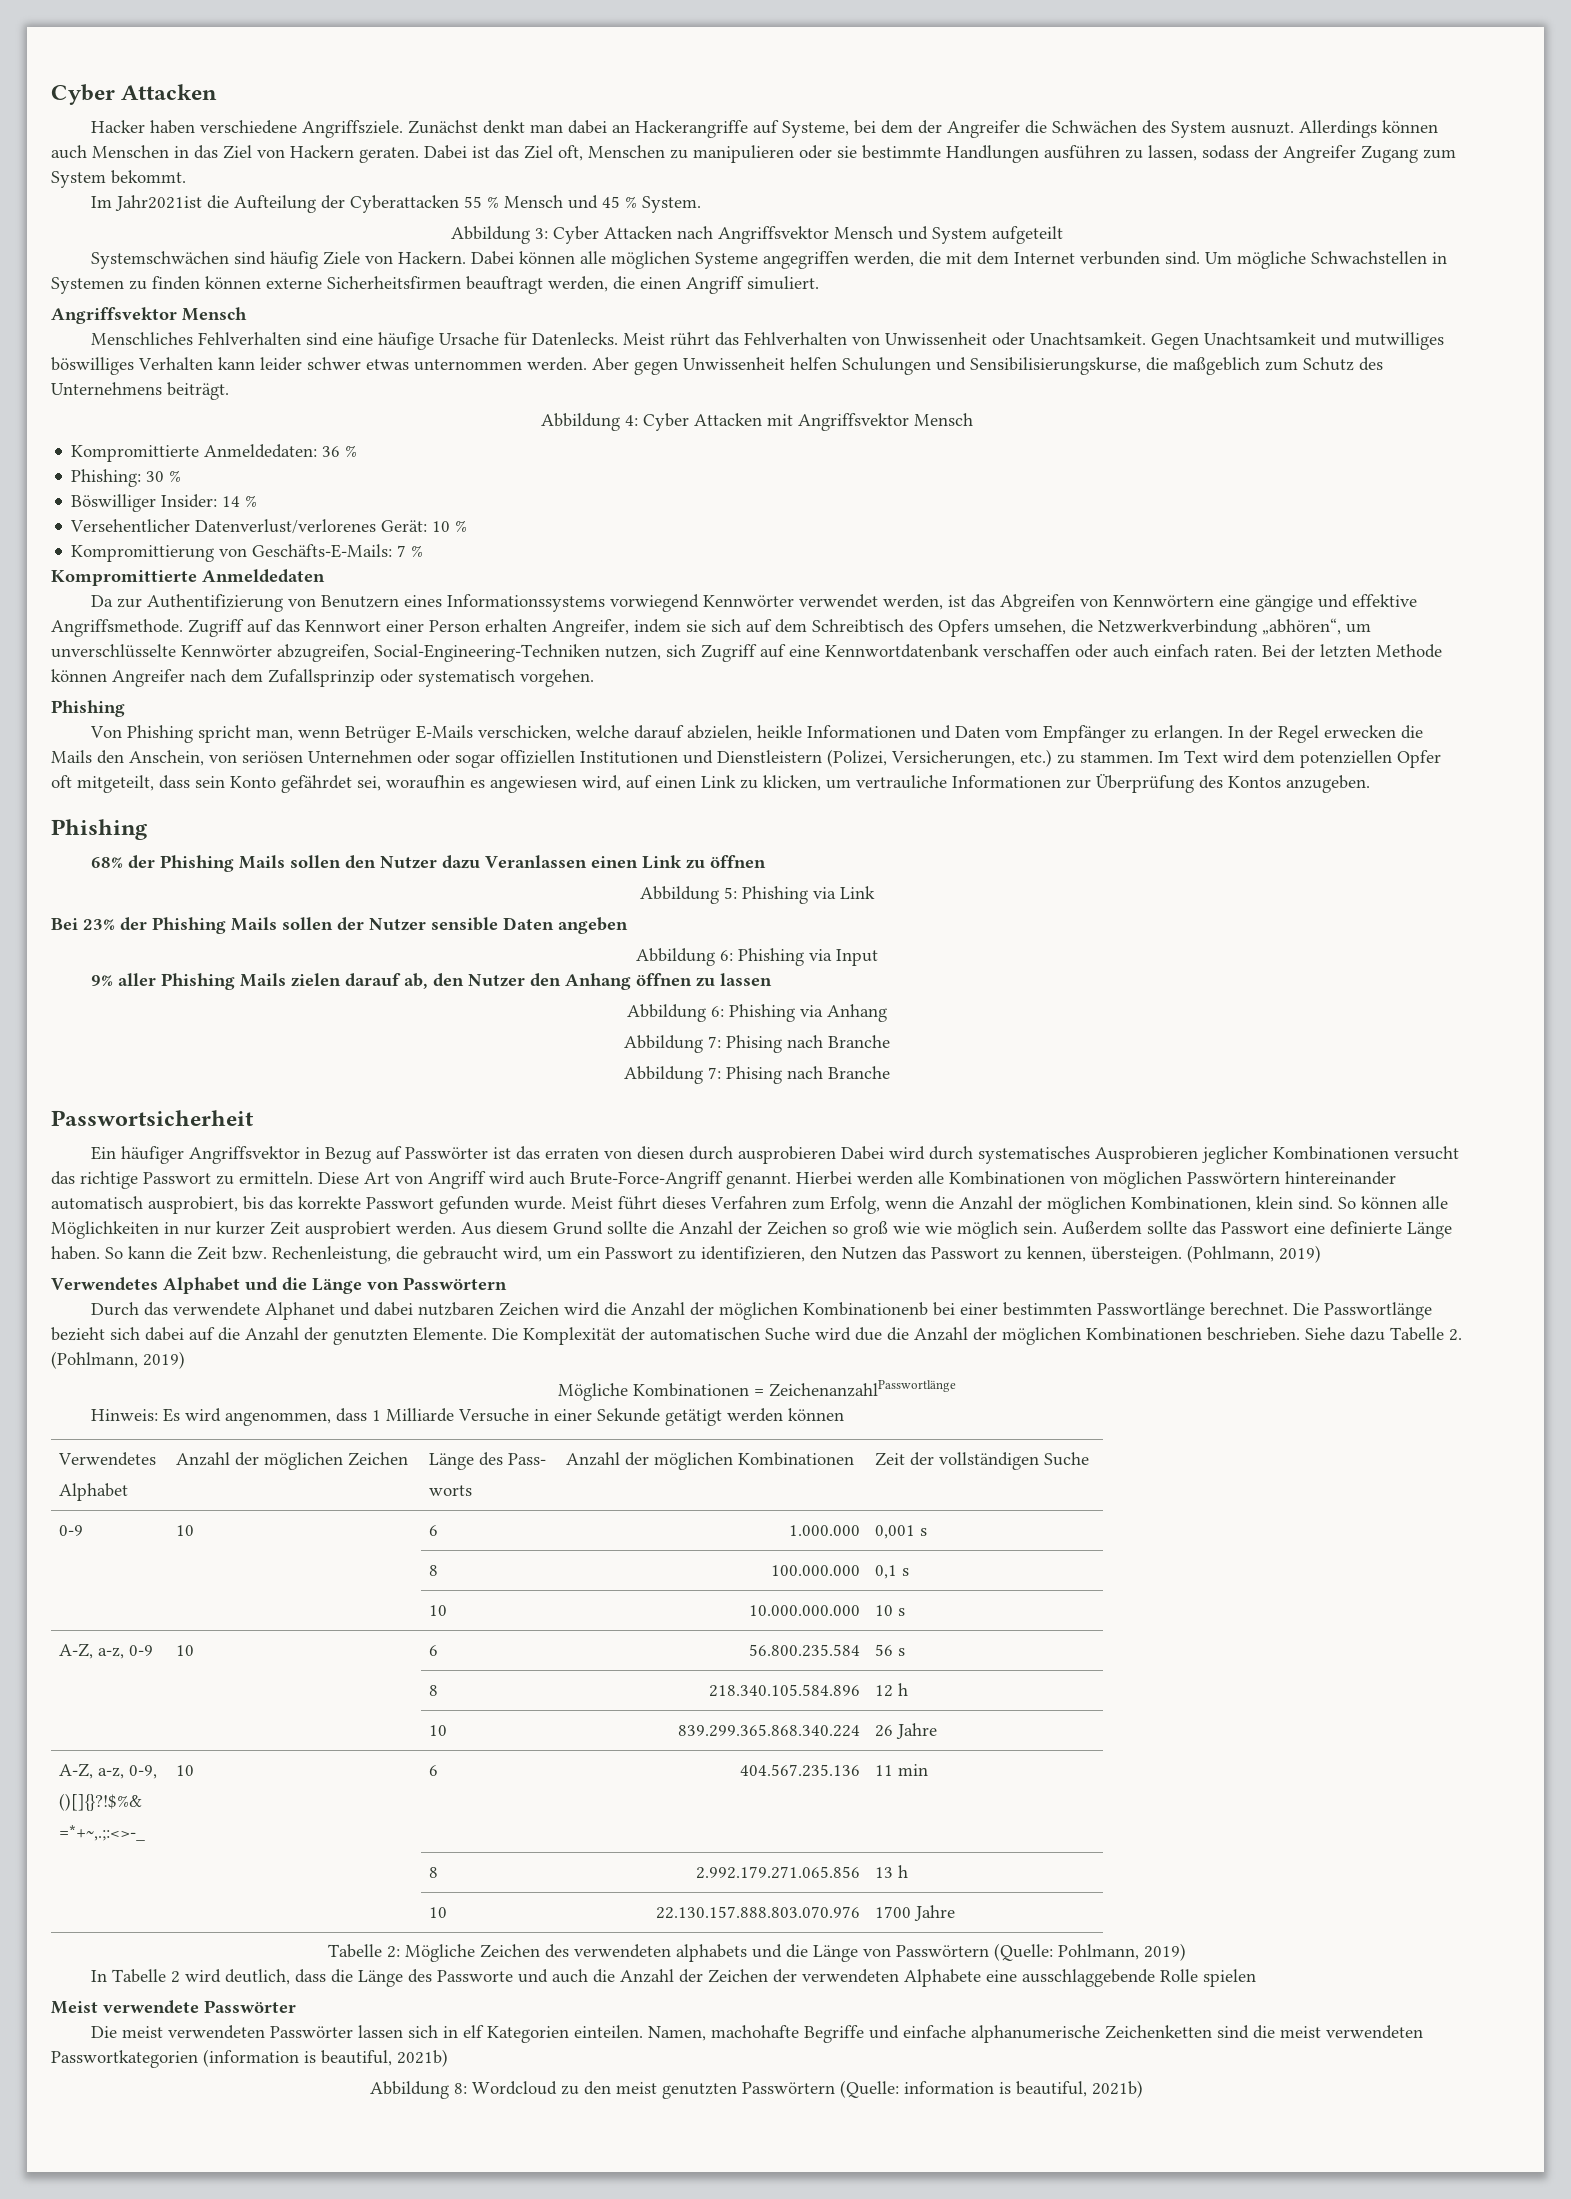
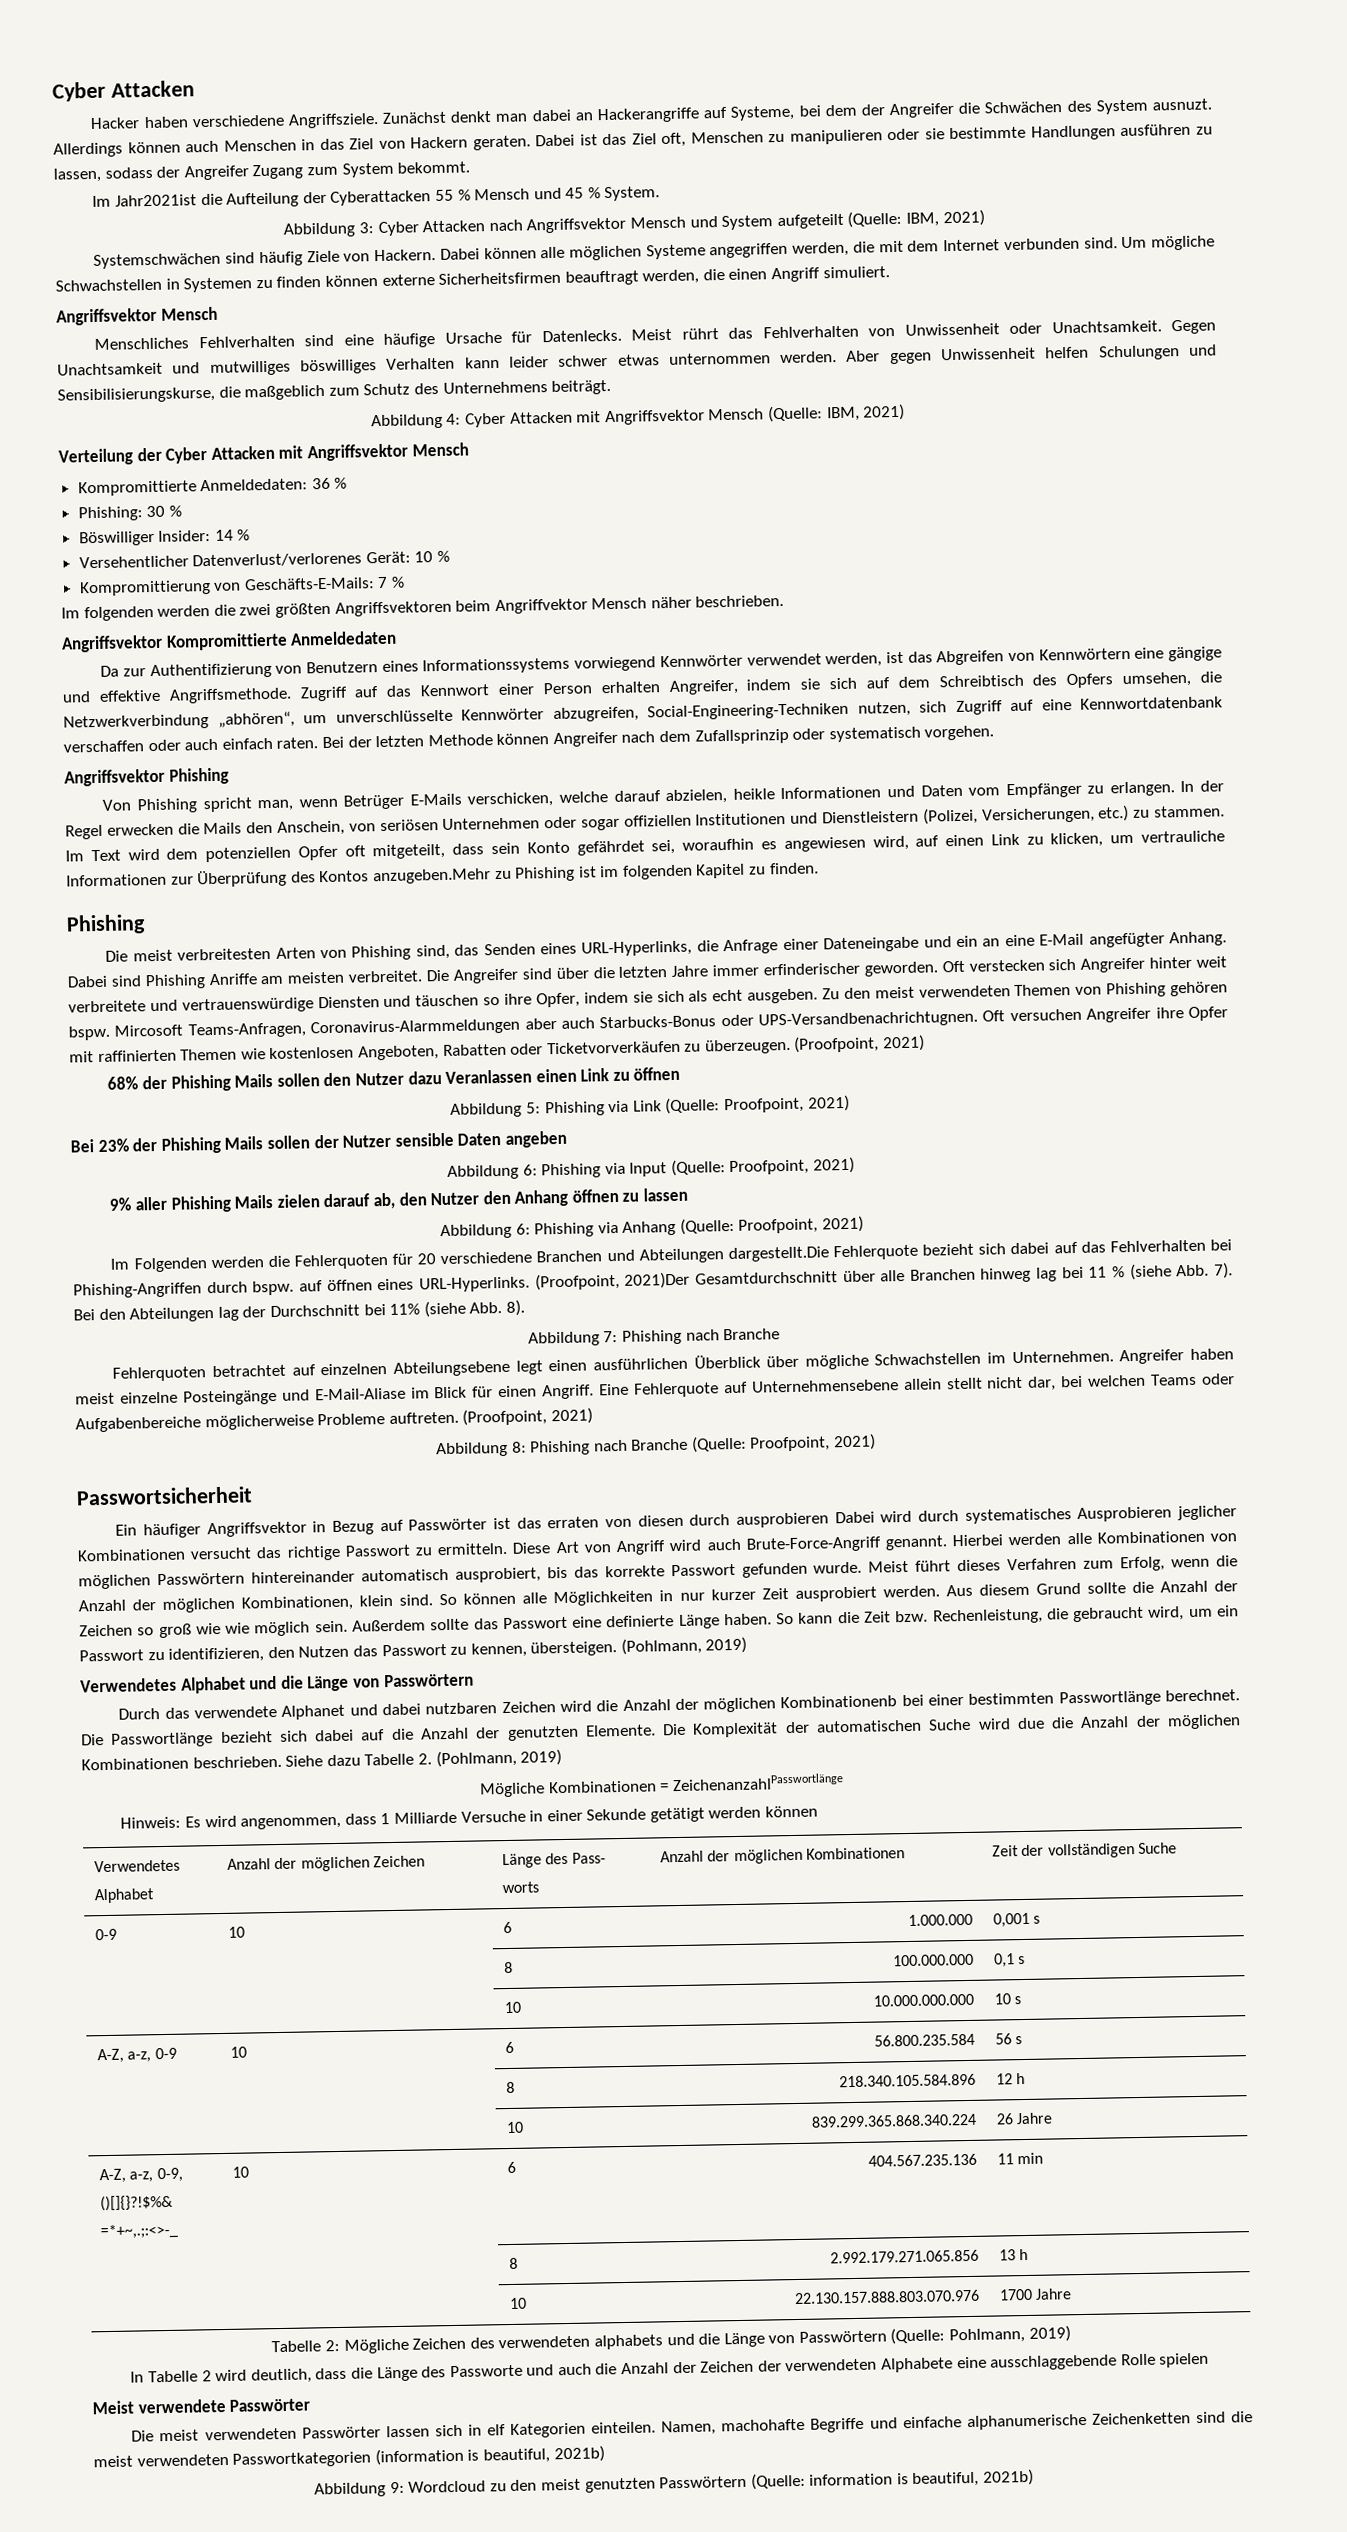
- Abbildung 3: Cyber Attacken nach Angriffsvektor Mensch und System aufgeteilt
+ Abbildung 3: Cyber Attacken nach Angriffsvektor Mensch und System aufgeteilt (Quelle: IBM, 2021)
- Abbildung 4: Cyber Attacken mit Angriffsvektor Mensch
+ Abbildung 4: Cyber Attacken mit Angriffsvektor Mensch (Quelle: IBM, 2021)
+ Verteilung der Cyber Attacken mit Angriffsvektor Mensch
- Kompromittierte Anmeldedaten
+ Im folgenden werden die zwei größten Angriffsvektoren beim Angriffvektor Mensch näher beschrieben.
+ Angriffsvektor Kompromittierte Anmeldedaten
  Bei der letzten Methode können Angreifer nach dem Zufallsprinzip oder systematisch vorgehen.
- Phishing
+ Angriffsvektor Phishing
- Im Text wird dem potenziellen Opfer oft mitgeteilt, dass sein Konto gefährdet sei, woraufhin es angewiesen wird, auf einen Link zu klicken, um vertrauliche Informationen zur Überprüfung des Kontos anzugeben.
+ Im Text wird dem potenziellen Opfer oft mitgeteilt, dass sein Konto gefährdet sei, woraufhin es angewiesen wird, auf einen Link zu klicken, um vertrauliche Informationen zur Überprüfung des Kontos anzugeben.Mehr zu Phishing ist im folgenden Kapitel zu finden.
  Phishing
+ Die meist verbreitesten Arten von Phishing sind, das Senden eines URL-Hyperlinks, die Anfrage einer Dateneingabe und ein an eine E-Mail angefügter Anhang. Dabei sind Phishing Anriffe am meisten verbreitet. Die Angreifer sind über die letzten Jahre immer erfinderischer geworden. Oft verstecken sich Angreifer hinter weit verbreitete und vertrauenswürdige Diensten und täuschen so ihre Opfer, indem sie sich als echt ausgeben. Zu den meist verwendeten Themen von Phishing gehören bspw. Mircosoft Teams-Anfragen, Coronavirus-Alarmmeldungen aber auch Starbucks-Bonus oder UPS-Versandbenachrichtugnen. Oft versuchen Angreifer ihre Opfer mit raffinierten Themen wie kostenlosen Angeboten, Rabatten oder Ticketvorverkäufen zu überzeugen. (Proofpoint, 2021)
- Abbildung 5: Phishing via Link
+ Abbildung 5: Phishing via Link (Quelle: Proofpoint, 2021)
- Abbildung 6: Phishing via Input
+ Abbildung 6: Phishing via Input (Quelle: Proofpoint, 2021)
- Abbildung 6: Phishing via Anhang
- Abbildung 7: Phising nach Branche
- Abbildung 7: Phising nach Branche
+ Abbildung 6: Phishing via Anhang (Quelle: Proofpoint, 2021)
+ Im Folgenden werden die Fehlerquoten für 20 verschiedene Branchen und Abteilungen dargestellt.Die Fehlerquote bezieht sich dabei auf das Fehlverhalten bei Phishing-Angriffen durch bspw. auf öffnen eines URL-Hyperlinks. (Proofpoint, 2021)Der Gesamtdurchschnitt über alle Branchen hinweg lag bei 11 % (siehe Abb. 7). Bei den Abteilungen lag der Durchschnitt bei 11% (siehe Abb. 8).
+ Abbildung 7: Phishing nach Branche
+ Fehlerquoten betrachtet auf einzelnen Abteilungsebene legt einen ausführlichen Überblick über mögliche Schwachstellen im Unternehmen. Angreifer haben meist einzelne Posteingänge und E-Mail-Aliase im Blick für einen Angriff. Eine Fehlerquote auf Unternehmensebene allein stellt nicht dar, bei welchen Teams oder Aufgabenbereiche möglicherweise Probleme auftreten. (Proofpoint, 2021)
+ Abbildung 8: Phishing nach Branche (Quelle: Proofpoint, 2021)
- Abbildung 8: Wordcloud zu den meist genutzten Passwörtern (Quelle: information is beautiful, 2021b)
+ Abbildung 9: Wordcloud zu den meist genutzten Passwörtern (Quelle: information is beautiful, 2021b)

